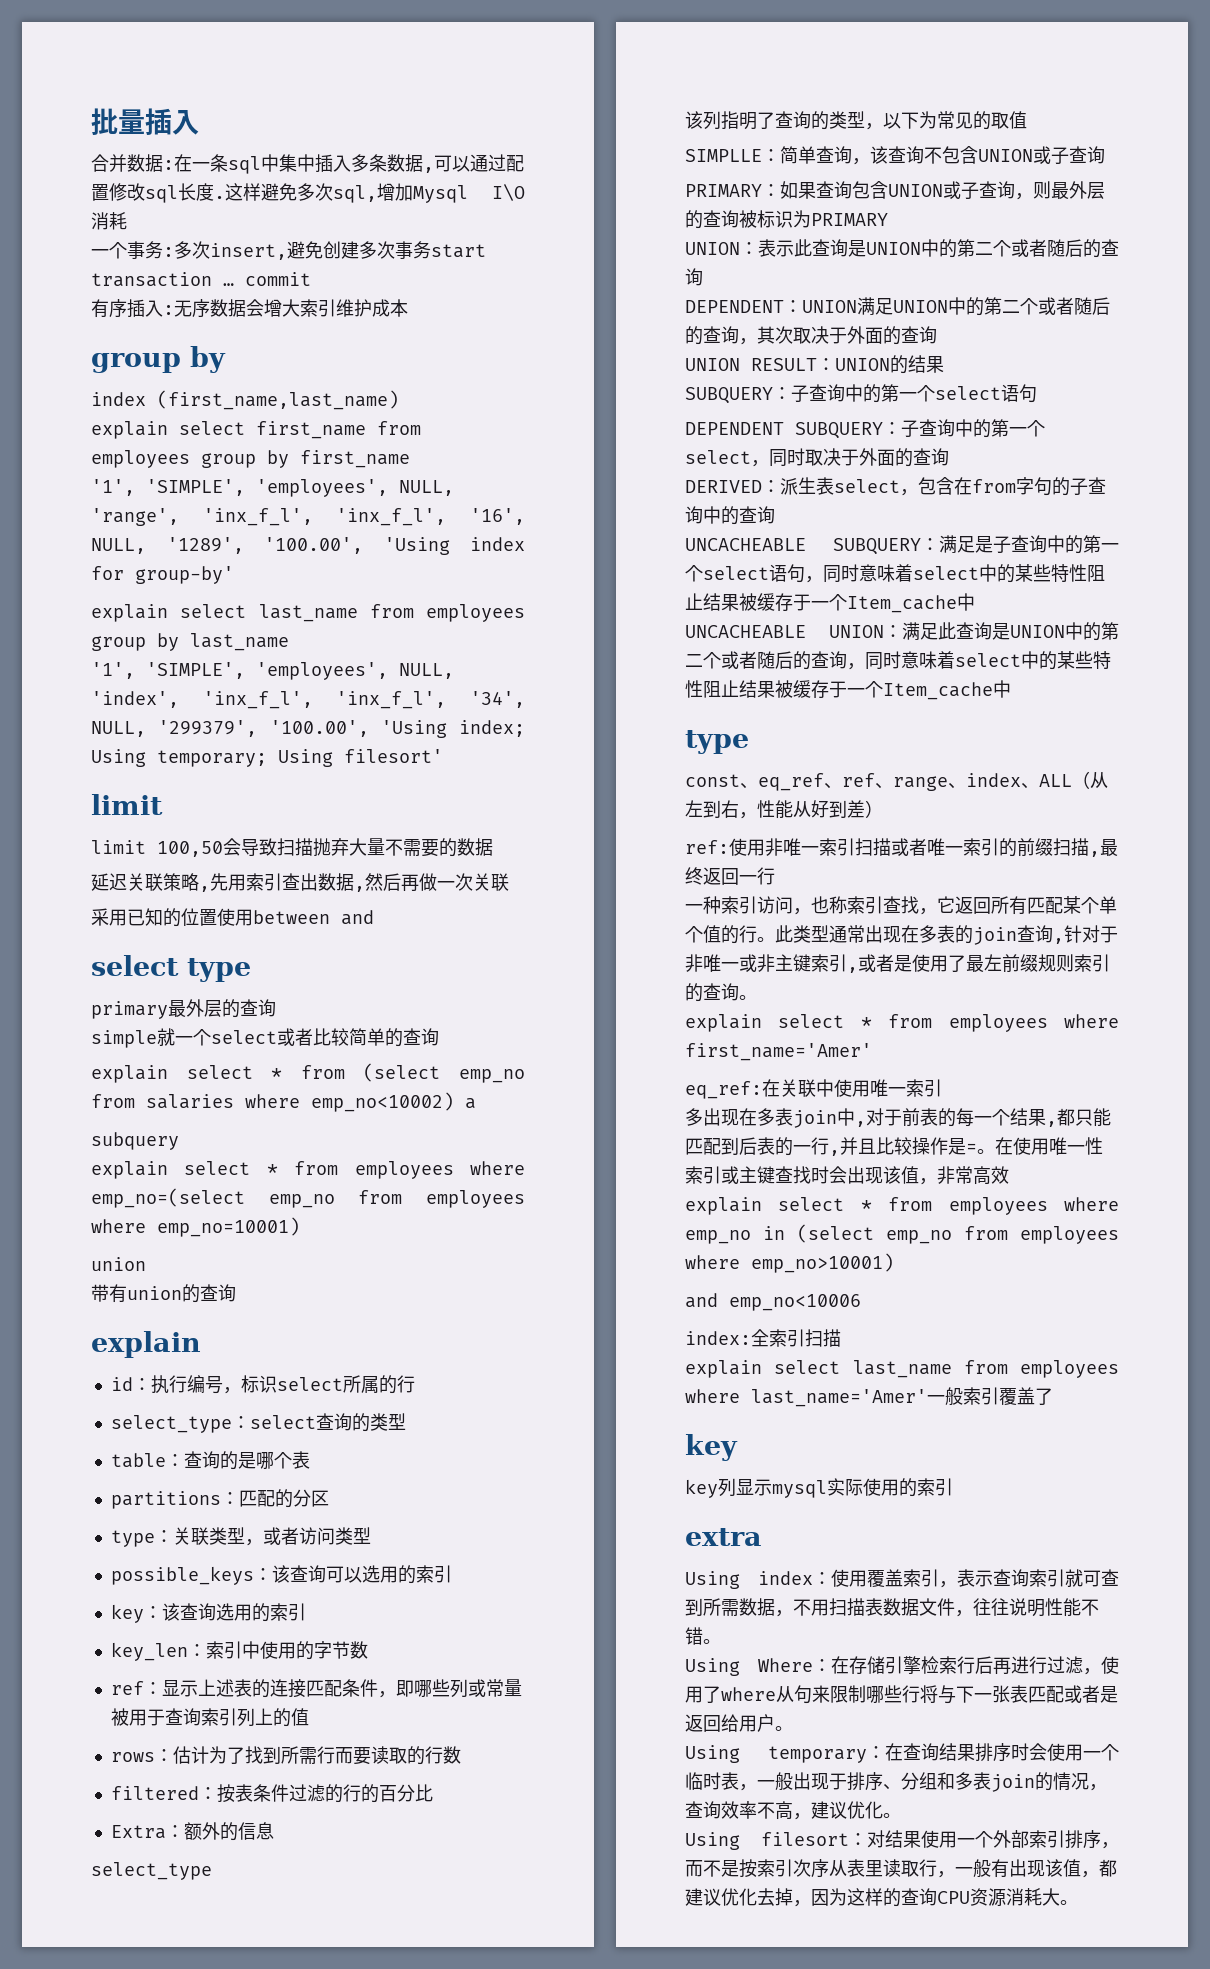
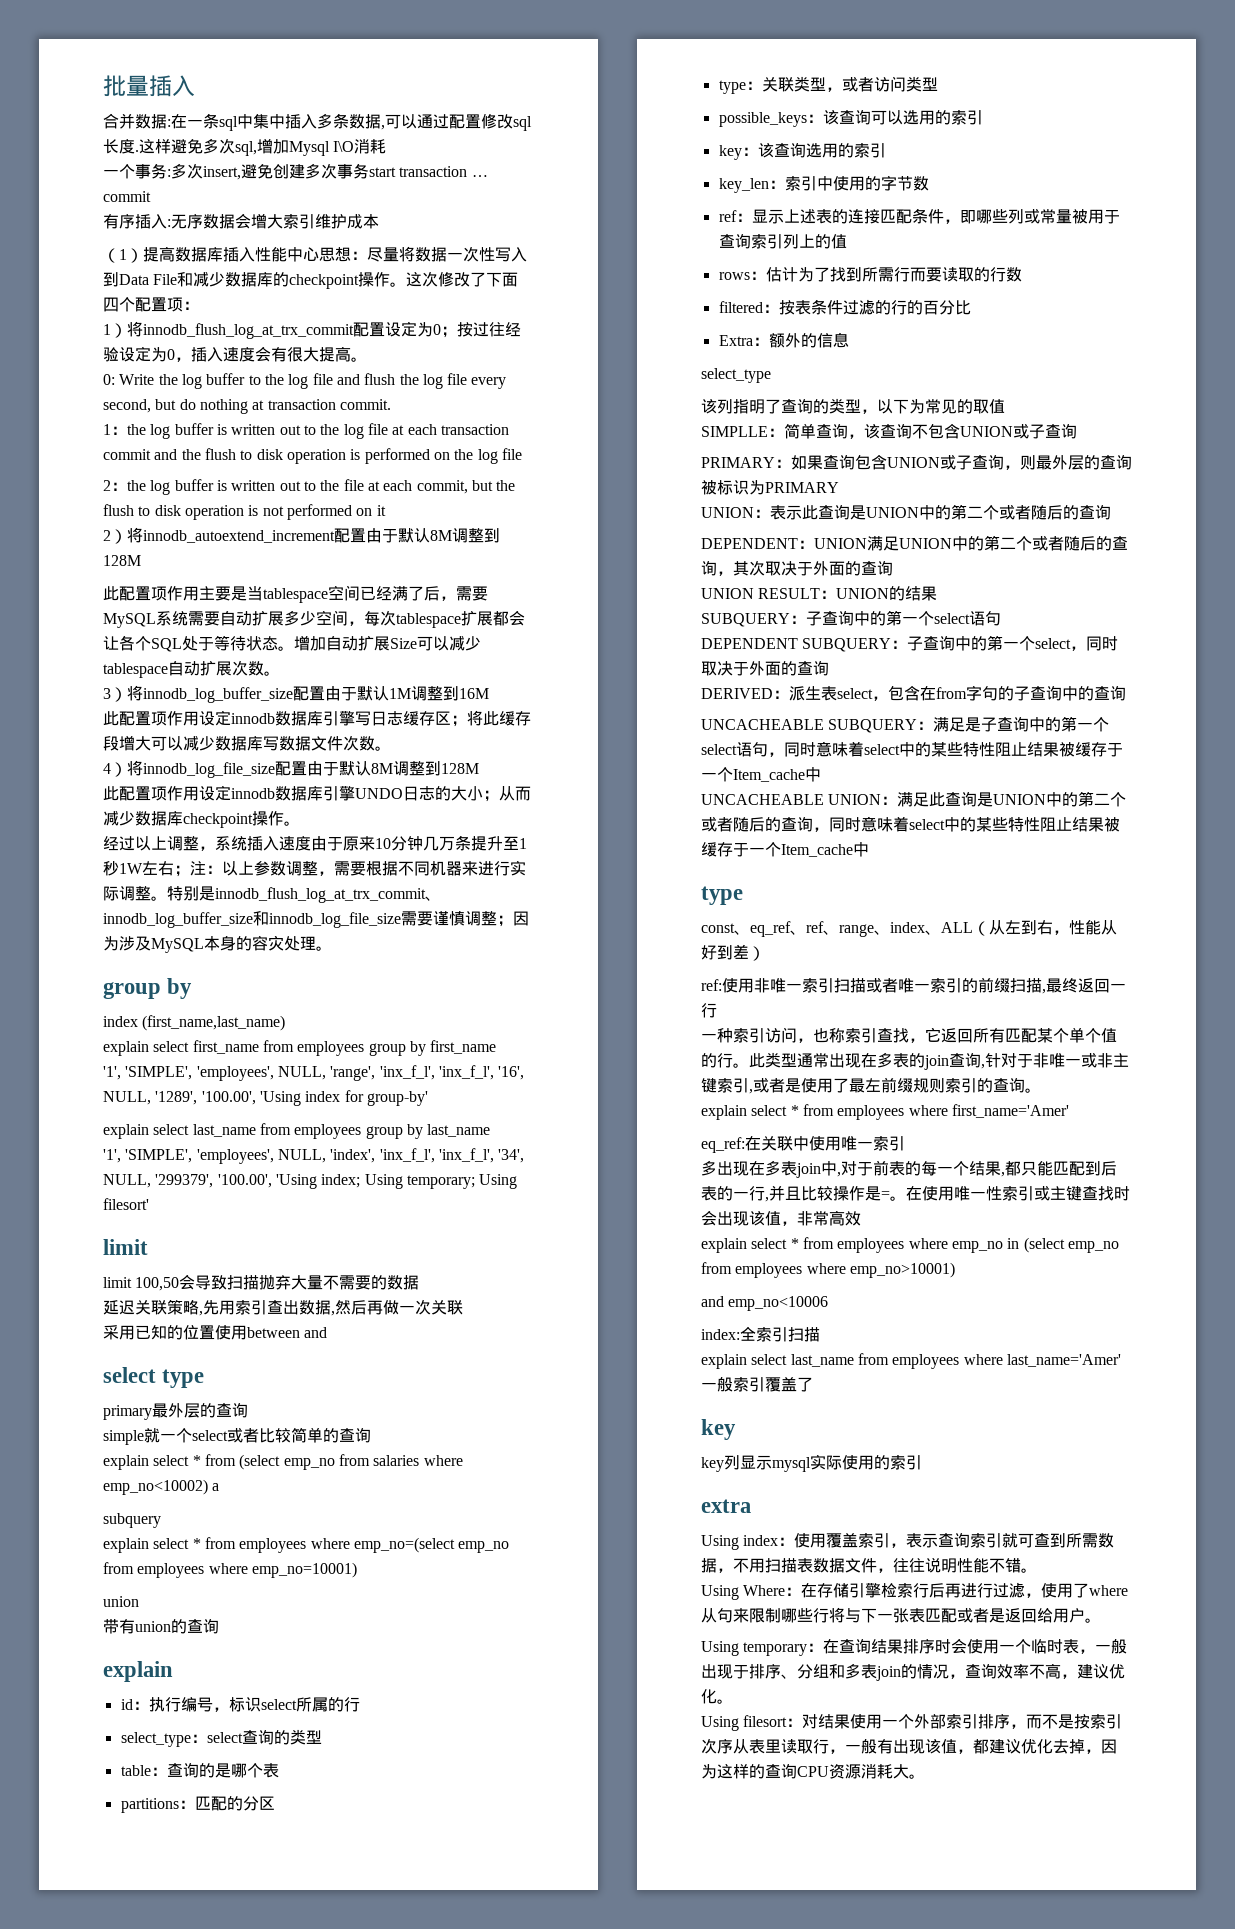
+ （1）提高数据库插入性能中心思想：尽量将数据一次性写入到Data File和减少数据库的checkpoint操作。这次修改了下面四个配置项：
+ 1）将innodb_flush_log_at_trx_commit配置设定为0；按过往经验设定为0，插入速度会有很大提高。
+ 0: Write the log buffer to the log file and flush the log file every second, but do nothing at transaction commit.
+ 1：the log buffer is written out to the log file at each transaction commit and the flush to disk operation is performed on the log file
+ 2：the log buffer is written out to the file at each commit, but the flush to disk operation is not performed on it
+ 2）将innodb_autoextend_increment配置由于默认8M调整到128M
+ 此配置项作用主要是当tablespace空间已经满了后，需要MySQL系统需要自动扩展多少空间，每次tablespace扩展都会让各个SQL处于等待状态。增加自动扩展Size可以减少tablespace自动扩展次数。
+ 3）将innodb_log_buffer_size配置由于默认1M调整到16M
+ 此配置项作用设定innodb数据库引擎写日志缓存区；将此缓存段增大可以减少数据库写数据文件次数。
+ 4）将innodb_log_file_size配置由于默认8M调整到128M
+ 此配置项作用设定innodb数据库引擎UNDO日志的大小；从而减少数据库checkpoint操作。
+ 经过以上调整，系统插入速度由于原来10分钟几万条提升至1秒1W左右；注：以上参数调整，需要根据不同机器来进行实际调整。特别是innodb_flush_log_at_trx_commit、innodb_log_buffer_size和innodb_log_file_size需要谨慎调整；因为涉及MySQL本身的容灾处理。

